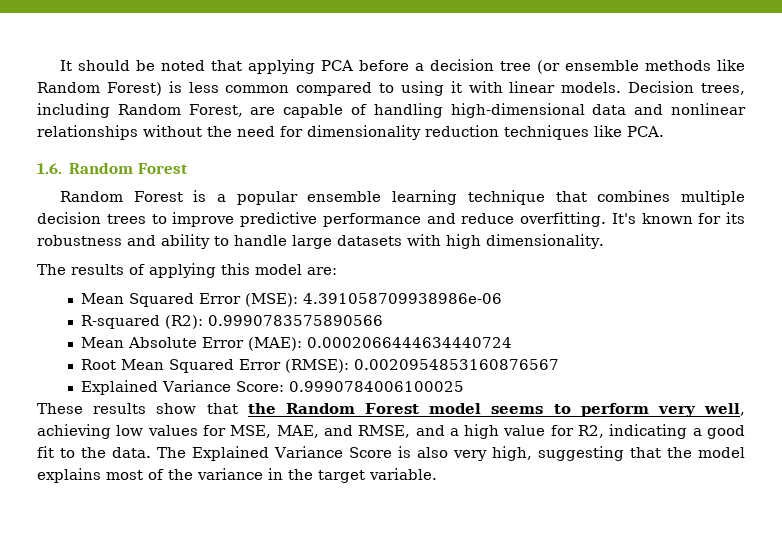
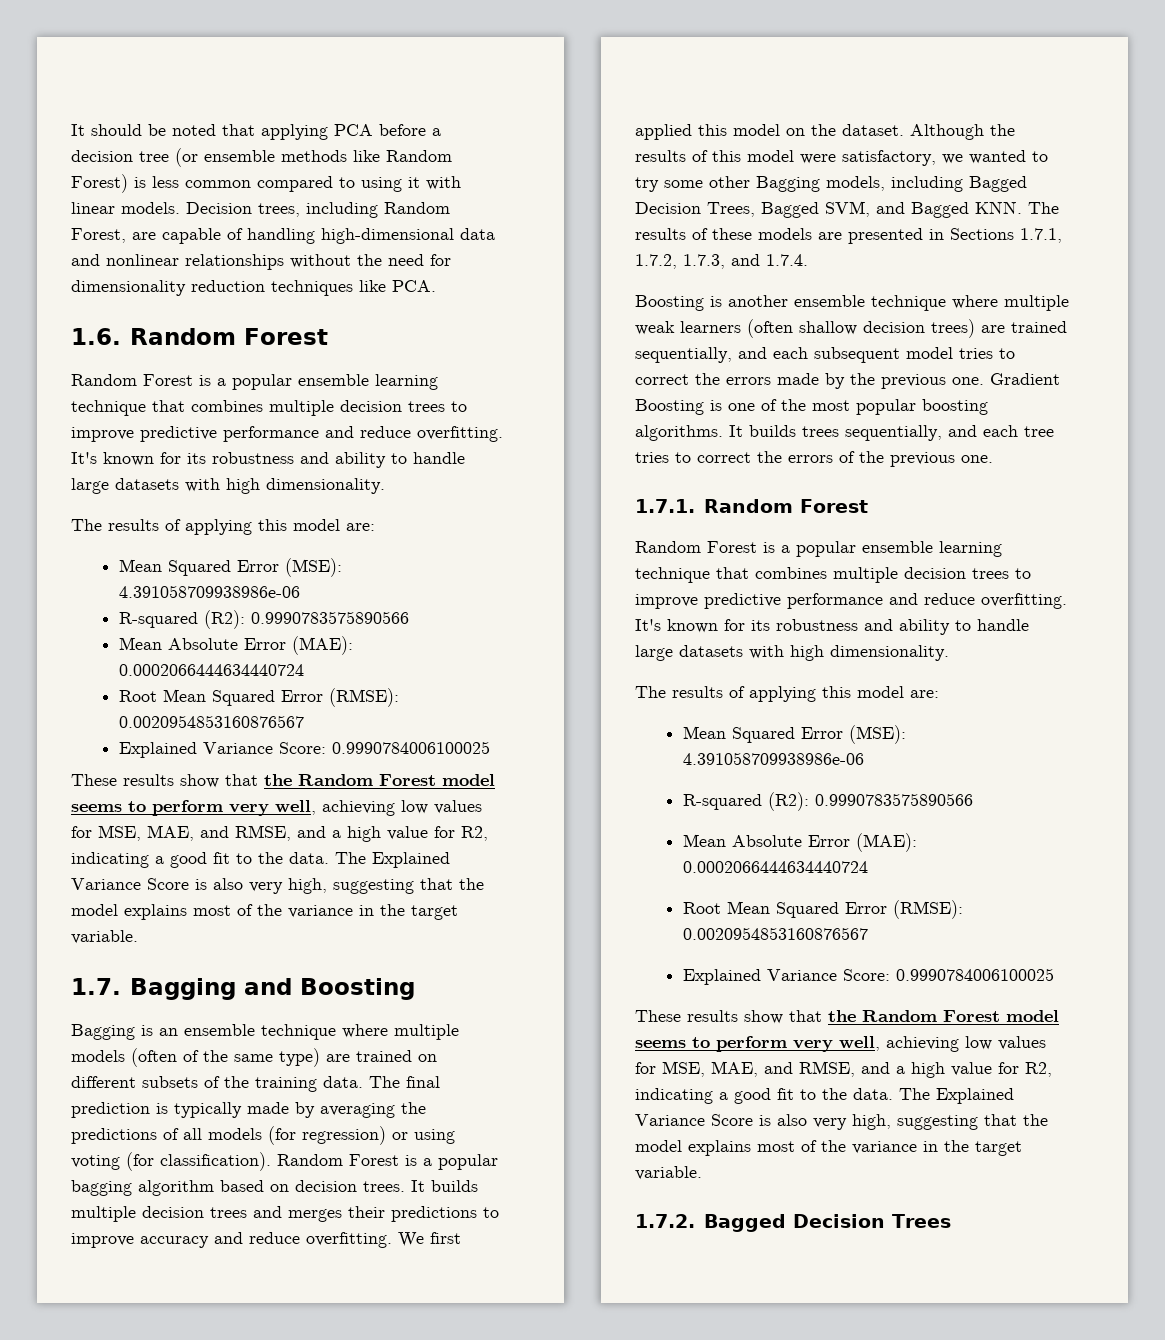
+ 1.7. Bagging and Boosting
+ Bagging is an ensemble technique where multiple models (often of the same type) are trained on different subsets of the training data. The final prediction is typically made by averaging the predictions of all models (for regression) or using voting (for classification). Random Forest is a popular bagging algorithm based on decision trees. It builds multiple decision trees and merges their predictions to improve accuracy and reduce overfitting. We first applied this model on the dataset. Although the results of this model were satisfactory, we wanted to try some other Bagging models, including Bagged Decision Trees, Bagged SVM, and Bagged KNN. The results of these models are presented in Sections 1.7.1, 1.7.2, 1.7.3, and 1.7.4.
+ Boosting is another ensemble technique where multiple weak learners (often shallow decision trees) are trained sequentially, and each subsequent model tries to correct the errors made by the previous one. Gradient Boosting is one of the most popular boosting algorithms. It builds trees sequentially, and each tree tries to correct the errors of the previous one.
+ 1.7.1. Random Forest
+ Random Forest is a popular ensemble learning technique that combines multiple decision trees to improve predictive performance and reduce overfitting. It's known for its robustness and ability to handle large datasets with high dimensionality.
+ The results of applying this model are:
+ Mean Squared Error (MSE): 4.391058709938986e-06
+ R-squared (R2): 0.9990783575890566
+ Mean Absolute Error (MAE): 0.0002066444634440724
+ Root Mean Squared Error (RMSE): 0.0020954853160876567
+ Explained Variance Score: 0.9990784006100025
+ These results show that the Random Forest model seems to perform very well, achieving low values for MSE, MAE, and RMSE, and a high value for R2, indicating a good fit to the data. The Explained Variance Score is also very high, suggesting that the model explains most of the variance in the target variable.
+ 1.7.2. Bagged Decision Trees

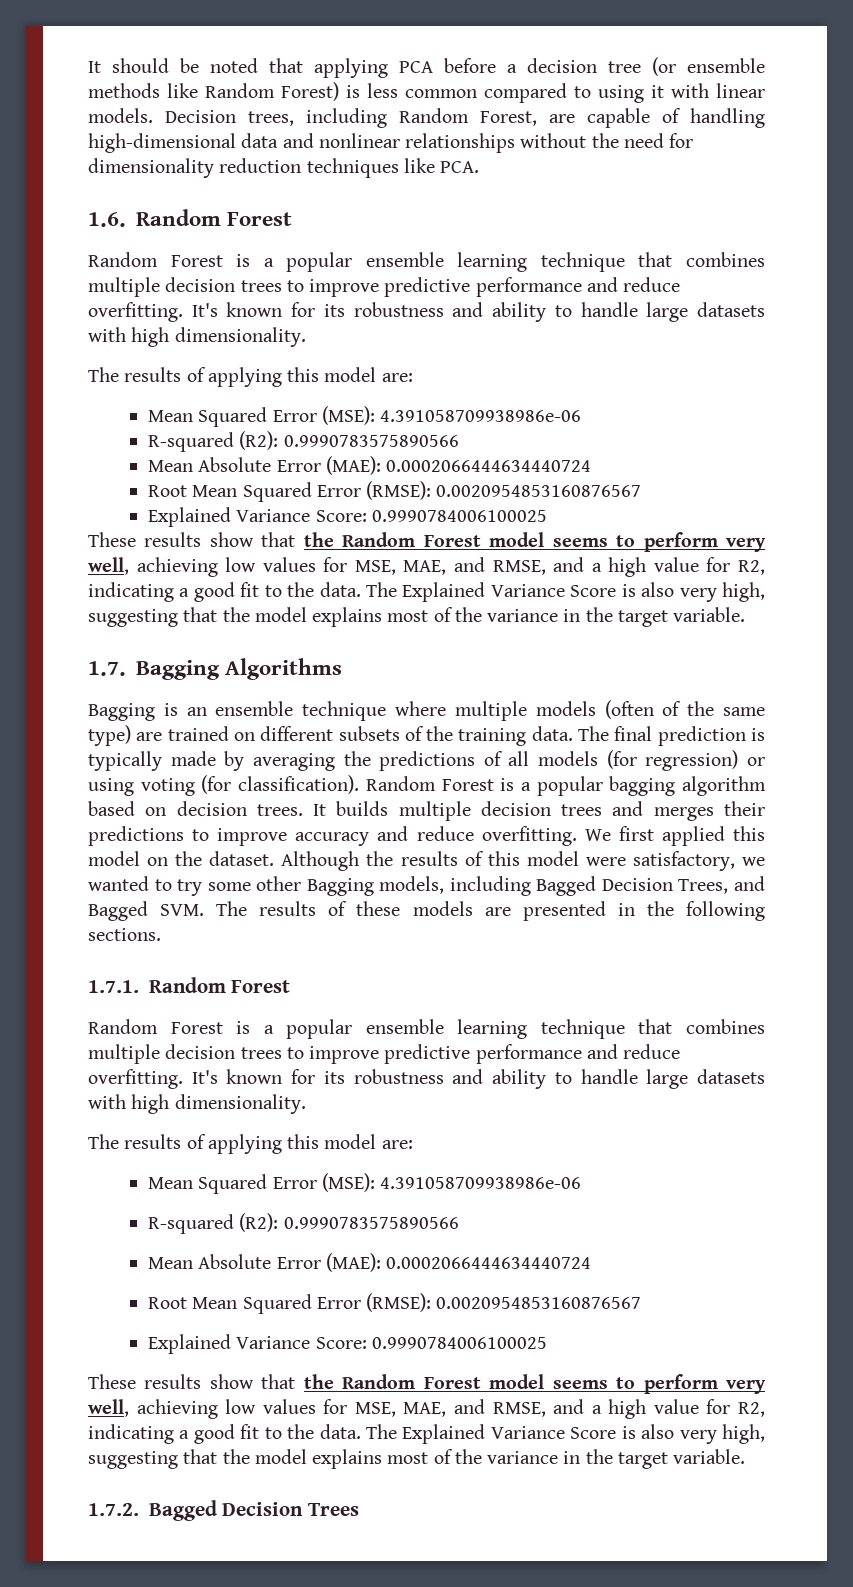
- 1.7. Bagging and Boosting
+ 1.7. Bagging Algorithms
- Although the results of this model were satisfactory, we wanted to try some other Bagging models, including Bagged Decision Trees, Bagged SVM, and Bagged KNN. The results of these models are presented in Sections 1.7.1, 1.7.2, 1.7.3, and 1.7.4.
- Boosting is another ensemble technique where multiple weak learners (often shallow decision trees) are trained sequentially, and each subsequent model tries to correct the errors made by the previous one. Gradient Boosting is one of the most popular boosting algorithms. It builds trees sequentially, and each tree tries to correct the errors of the previous one.
+ Although the results of this model were satisfactory, we wanted to try some other Bagging models, including Bagged Decision Trees, and Bagged SVM. The results of these models are presented in the following sections.

